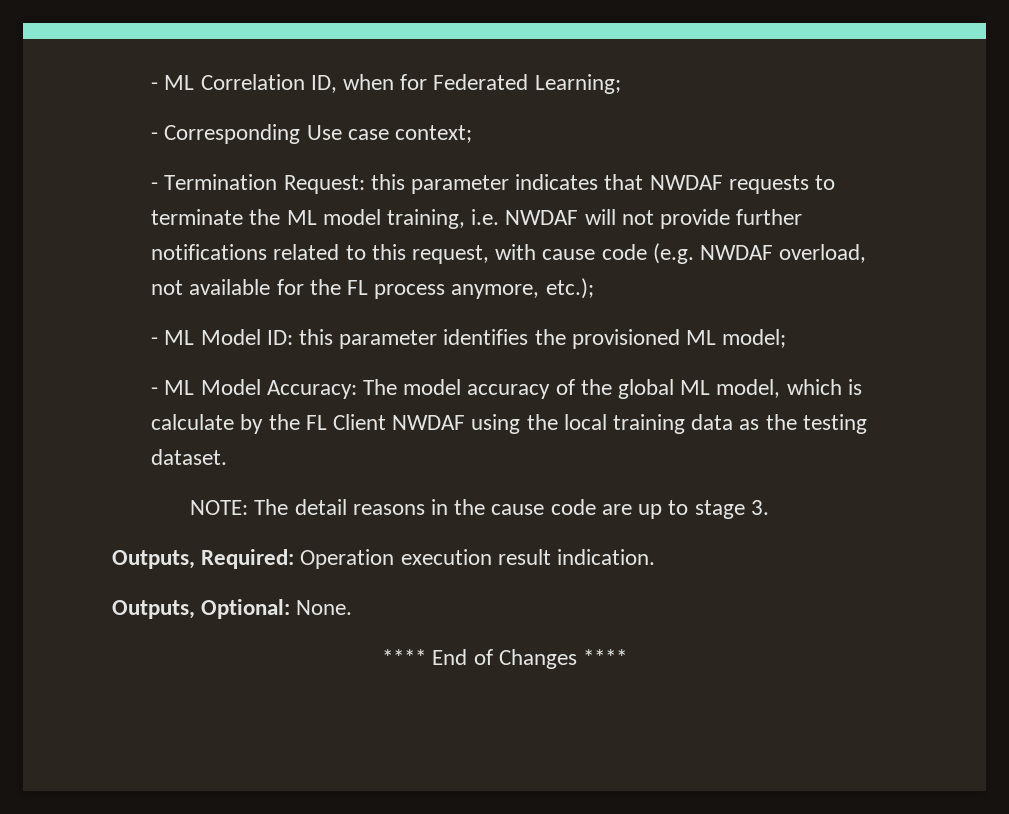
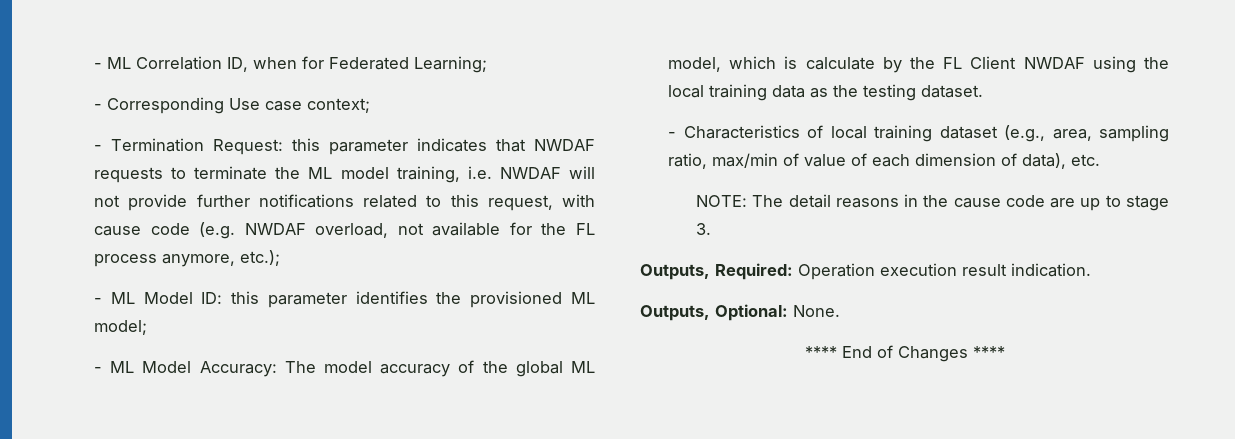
+ - Characteristics of local training dataset (e.g., area, sampling ratio, max/min of value of each dimension of data), etc.

